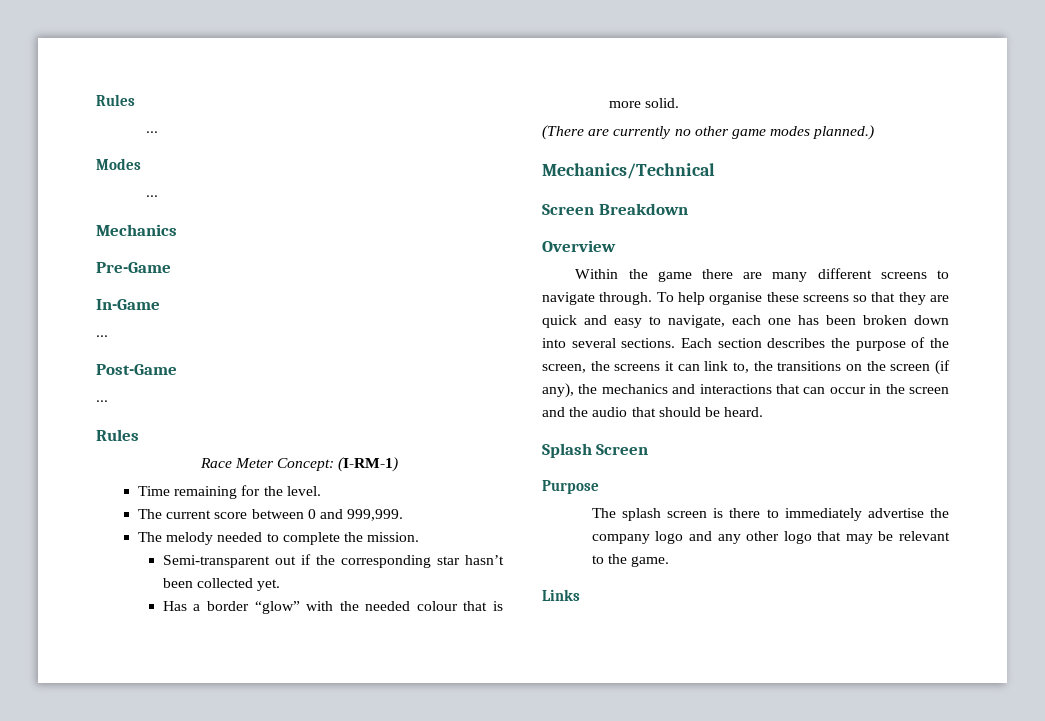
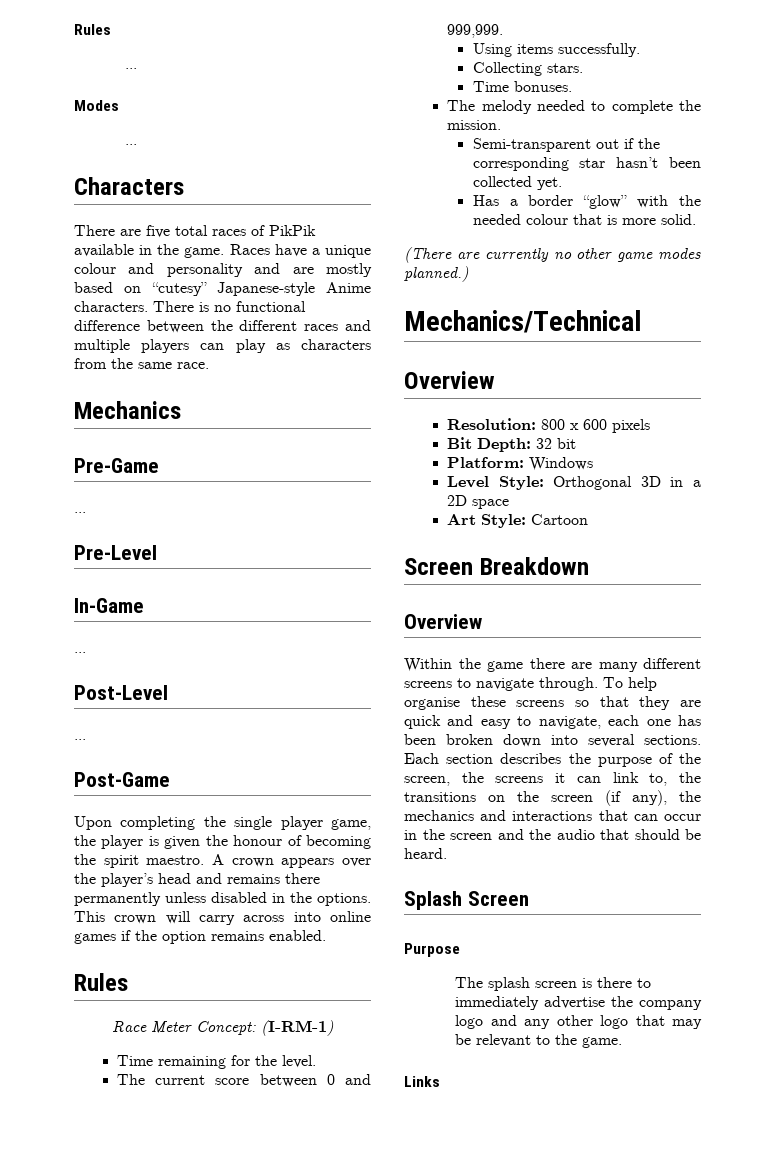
+ Characters
+ There are five total races of PikPik available in the game. Races have a unique colour and personality and are mostly based on “cutesy” Japanese-style Anime characters. There is no functional difference between the different races and multiple players can play as characters from the same race.
  Pre-Game
+ ...
+ Pre-Level
+ Post-Level
+ ...
  Post-Game
- ...
+ Upon completing the single player game, the player is given the honour of becoming the spirit maestro. A crown appears over the player’s head and remains there permanently unless disabled in the options. This crown will carry across into online games if the option remains enabled.
+ Using items successfully.
+ Collecting stars.
+ Time bonuses.
  Mechanics/Technical
+ Overview
+ Resolution: 800 x 600 pixels
+ Bit Depth: 32 bit
+ Platform: Windows
+ Level Style: Orthogonal 3D in a 2D space
+ Art Style: Cartoon

